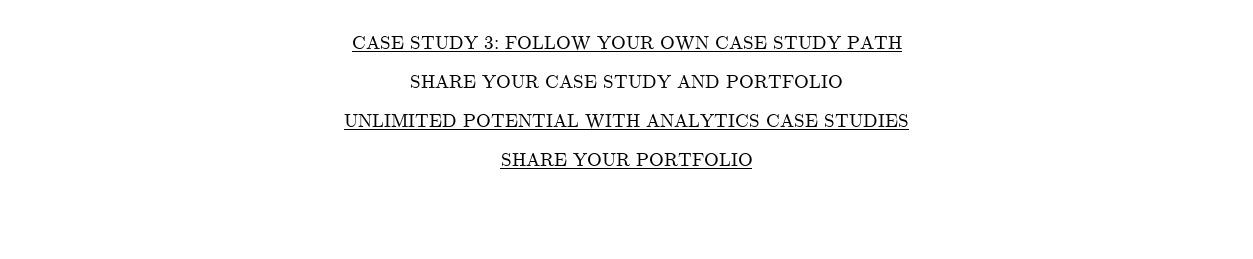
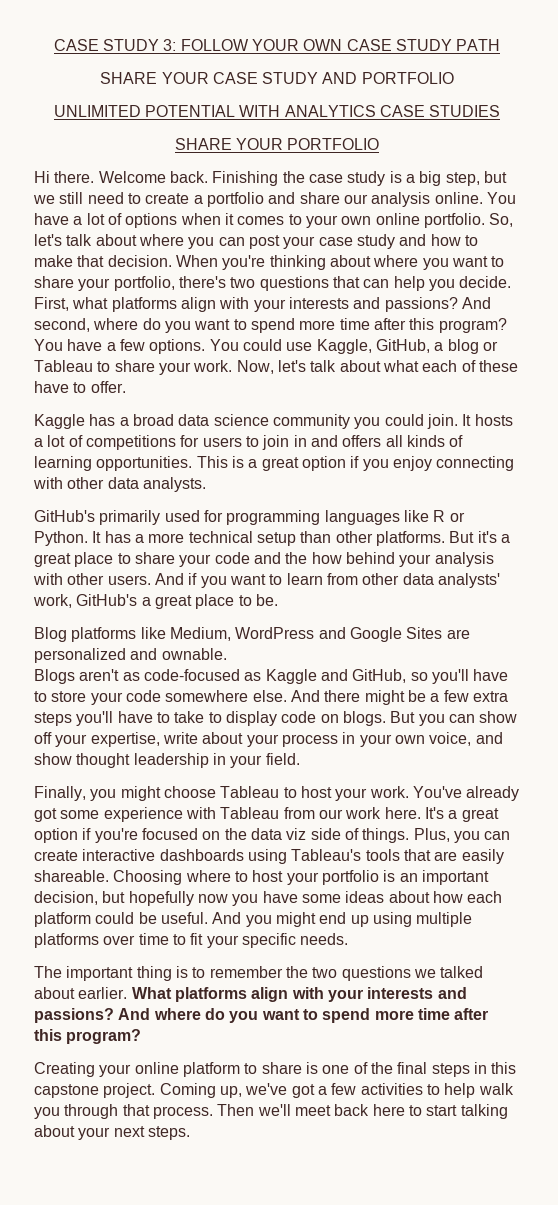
+ Hi there. Welcome back. Finishing the case study is a big step, but we still need to create a portfolio and share our analysis online. You have a lot of options when it comes to your own online portfolio. So, let's talk about where you can post your case study and how to make that decision. When you're thinking about where you want to share your portfolio, there's two questions that can help you decide. First, what platforms align with your interests and passions? And second, where do you want to spend more time after this program? You have a few options. You could use Kaggle, GitHub, a blog or Tableau to share your work. Now, let's talk about what each of these have to offer.
+ Kaggle has a broad data science community you could join. It hosts a lot of competitions for users to join in and offers all kinds of learning opportunities. This is a great option if you enjoy connecting with other data analysts.
+ GitHub's primarily used for programming languages like R or Python. It has a more technical setup than other platforms. But it's a great place to share your code and the how behind your analysis with other users. And if you want to learn from other data analysts' work, GitHub's a great place to be.
+ Blog platforms like Medium, WordPress and Google Sites are personalized and ownable.
+ Blogs aren't as code-focused as Kaggle and GitHub, so you'll have to store your code somewhere else. And there might be a few extra steps you'll have to take to display code on blogs. But you can show off your expertise, write about your process in your own voice, and show thought leadership in your field.
+ Finally, you might choose Tableau to host your work. You've already got some experience with Tableau from our work here. It's a great option if you're focused on the data viz side of things. Plus, you can create interactive dashboards using Tableau's tools that are easily shareable. Choosing where to host your portfolio is an important decision, but hopefully now you have some ideas about how each platform could be useful. And you might end up using multiple platforms over time to fit your specific needs.
+ The important thing is to remember the two questions we talked about earlier. What platforms align with your interests and passions? And where do you want to spend more time after this program?
+ Creating your online platform to share is one of the final steps in this capstone project. Coming up, we've got a few activities to help walk you through that process. Then we'll meet back here to start talking about your next steps.

